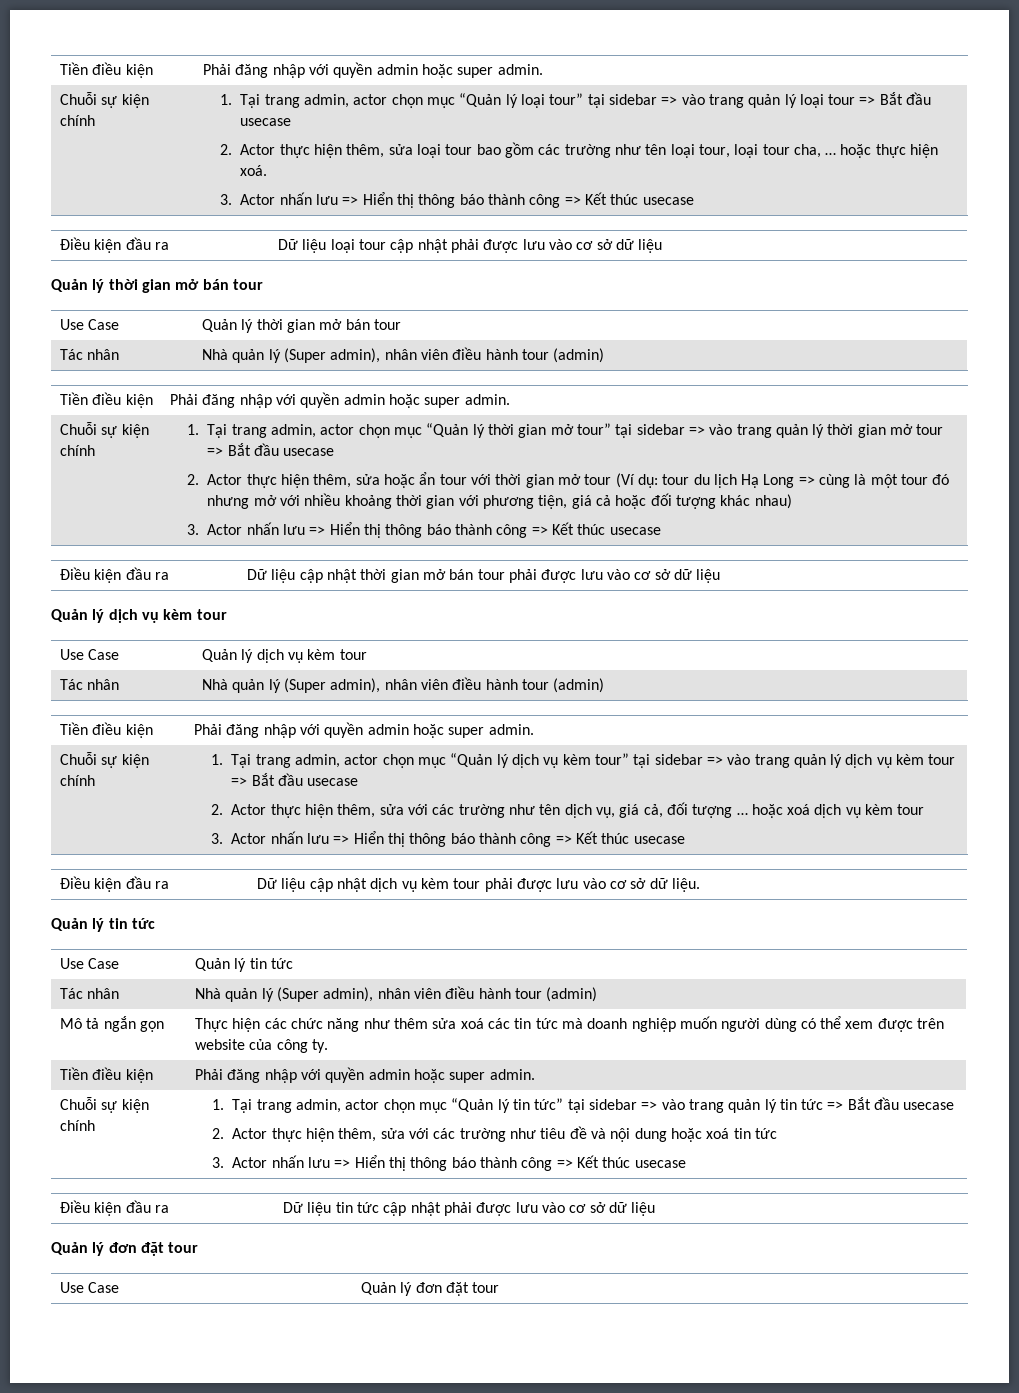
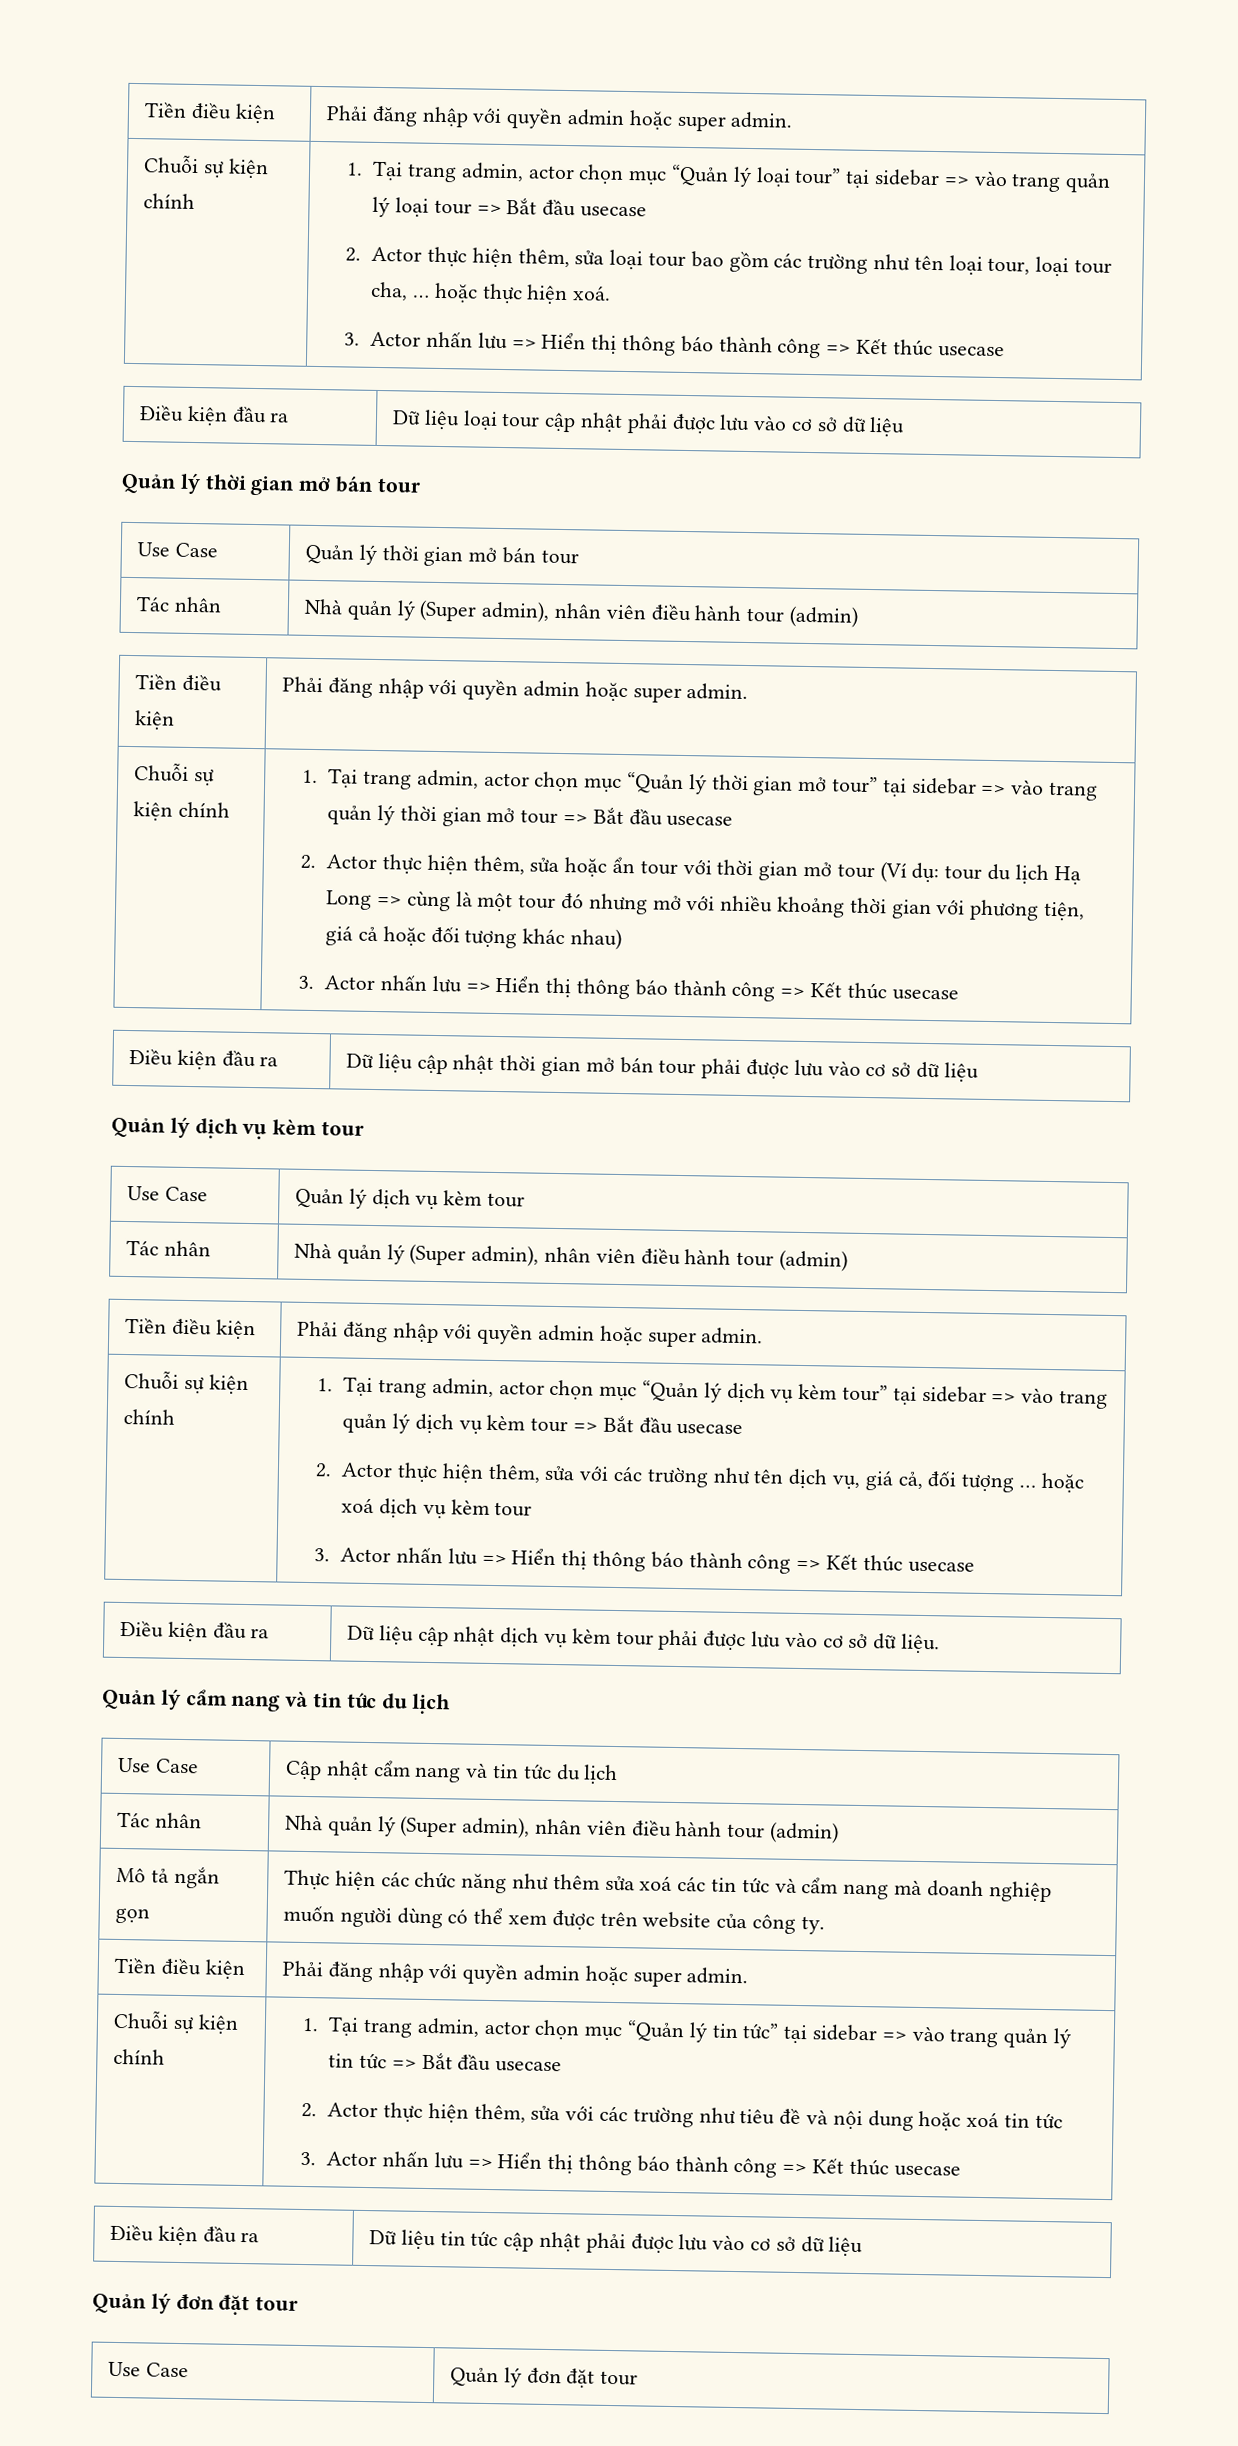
  Điều kiện đầu ra | Dữ liệu cập nhật dịch vụ kèm tour phải được lưu vào cơ sở dữ liệu.
- Quản lý tin tức
- Use Case | Quản lý tin tức
+ Quản lý cẩm nang và tin tức du lịch
+ Use Case | Cập nhật cẩm nang và tin tức du lịch
- Mô tả ngắn gọn | Thực hiện các chức năng như thêm sửa xoá các tin tức mà doanh nghiệp muốn người dùng có thể xem được trên website của công ty.
+ Mô tả ngắn gọn | Thực hiện các chức năng như thêm sửa xoá các tin tức và cẩm nang mà doanh nghiệp muốn người dùng có thể xem được trên website của công ty.

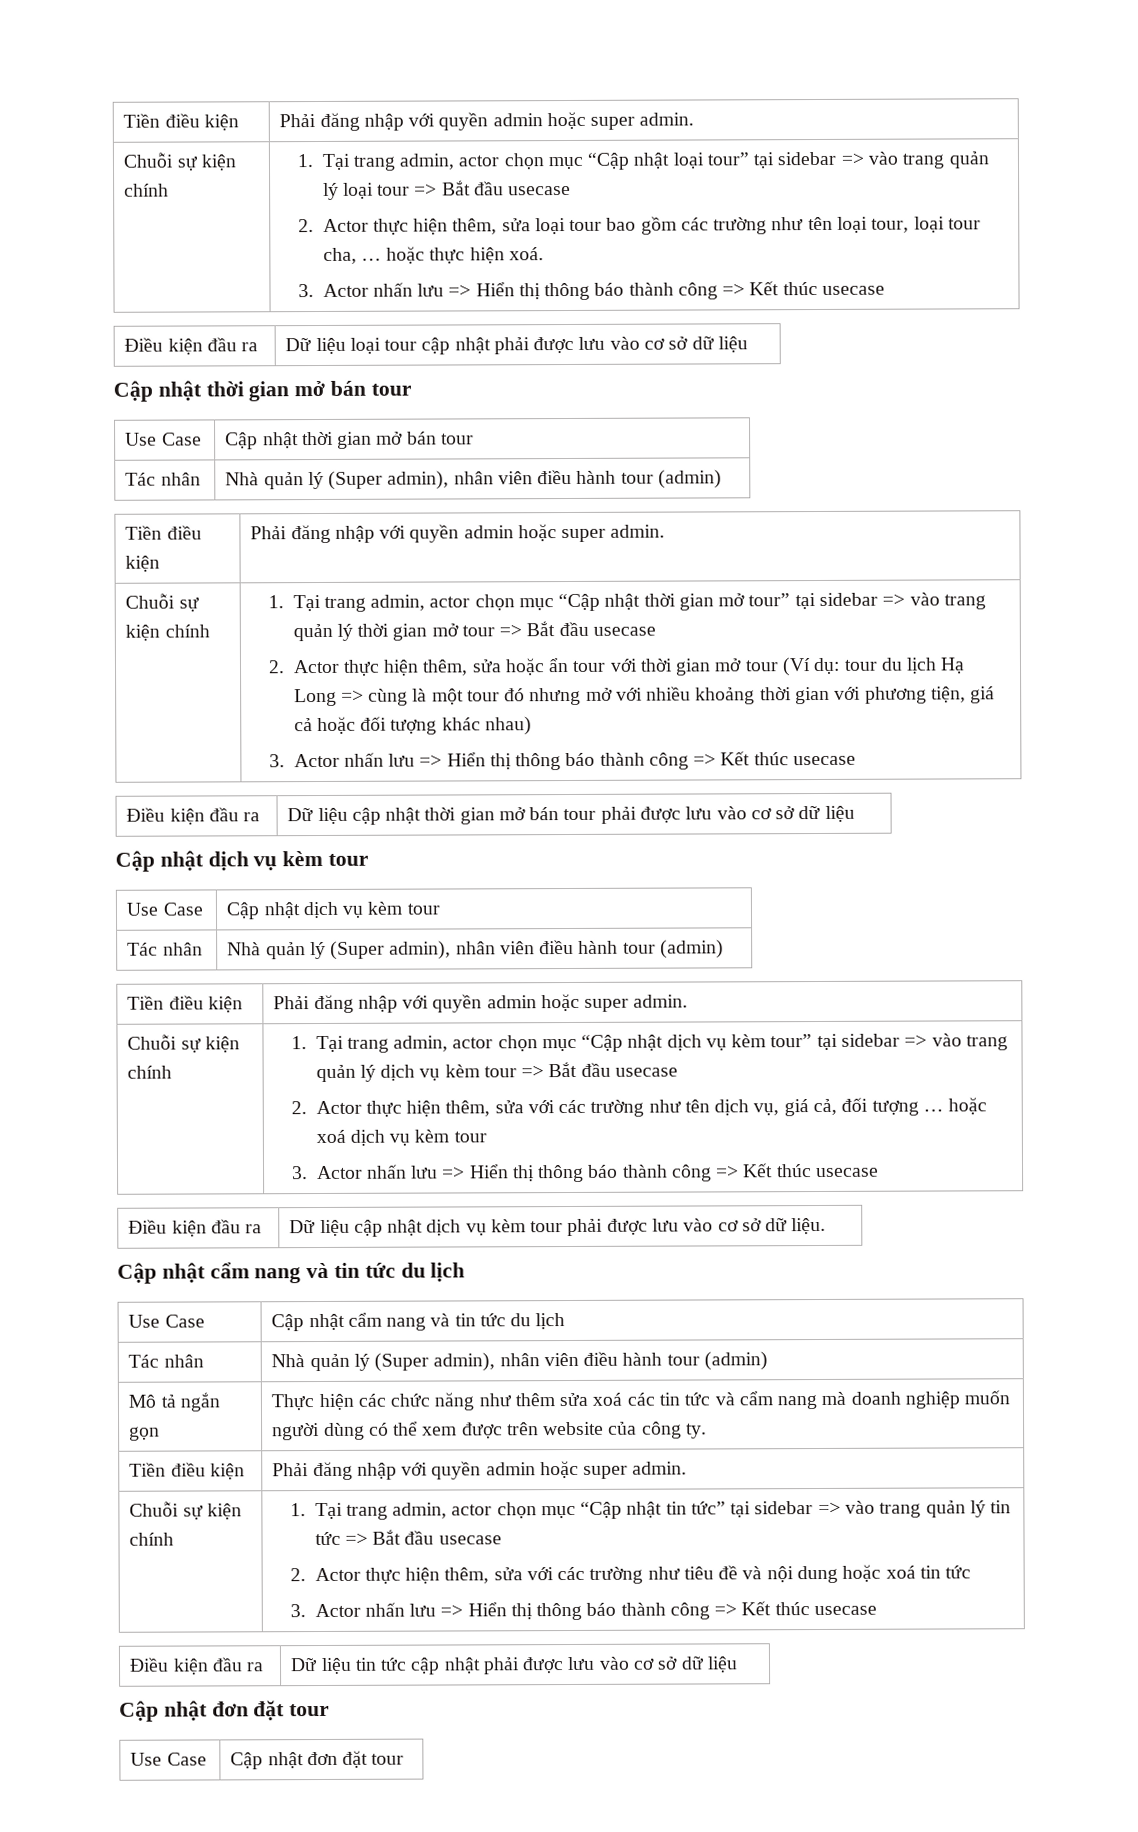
- 1. Tại trang admin, actor chọn mục “Quản lý loại tour” tại sidebar => vào trang quản lý loại tour => Bắt đầu usecase
+ 1. Tại trang admin, actor chọn mục “Cập nhật loại tour” tại sidebar => vào trang quản lý loại tour => Bắt đầu usecase
  Điều kiện đầu ra | Dữ liệu loại tour cập nhật phải được lưu vào cơ sở dữ liệu
- Quản lý thời gian mở bán tour
+ Cập nhật thời gian mở bán tour
- Use Case | Quản lý thời gian mở bán tour
+ Use Case | Cập nhật thời gian mở bán tour
- 1. Tại trang admin, actor chọn mục “Quản lý thời gian mở tour” tại sidebar => vào trang quản lý thời gian mở tour => Bắt đầu usecase
+ 1. Tại trang admin, actor chọn mục “Cập nhật thời gian mở tour” tại sidebar => vào trang quản lý thời gian mở tour => Bắt đầu usecase
  Điều kiện đầu ra | Dữ liệu cập nhật thời gian mở bán tour phải được lưu vào cơ sở dữ liệu
- Quản lý dịch vụ kèm tour
+ Cập nhật dịch vụ kèm tour
- Use Case | Quản lý dịch vụ kèm tour
+ Use Case | Cập nhật dịch vụ kèm tour
- 1. Tại trang admin, actor chọn mục “Quản lý dịch vụ kèm tour” tại sidebar => vào trang quản lý dịch vụ kèm tour => Bắt đầu usecase
+ 1. Tại trang admin, actor chọn mục “Cập nhật dịch vụ kèm tour” tại sidebar => vào trang quản lý dịch vụ kèm tour => Bắt đầu usecase
  Điều kiện đầu ra | Dữ liệu cập nhật dịch vụ kèm tour phải được lưu vào cơ sở dữ liệu.
- Quản lý cẩm nang và tin tức du lịch
+ Cập nhật cẩm nang và tin tức du lịch
- 1. Tại trang admin, actor chọn mục “Quản lý tin tức” tại sidebar => vào trang quản lý tin tức => Bắt đầu usecase
+ 1. Tại trang admin, actor chọn mục “Cập nhật tin tức” tại sidebar => vào trang quản lý tin tức => Bắt đầu usecase
  Điều kiện đầu ra | Dữ liệu tin tức cập nhật phải được lưu vào cơ sở dữ liệu
- Quản lý đơn đặt tour
+ Cập nhật đơn đặt tour
- Use Case | Quản lý đơn đặt tour
+ Use Case | Cập nhật đơn đặt tour

